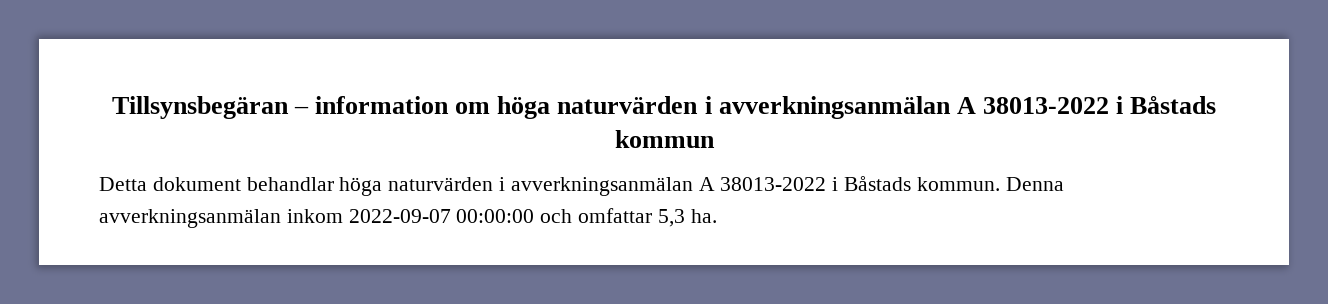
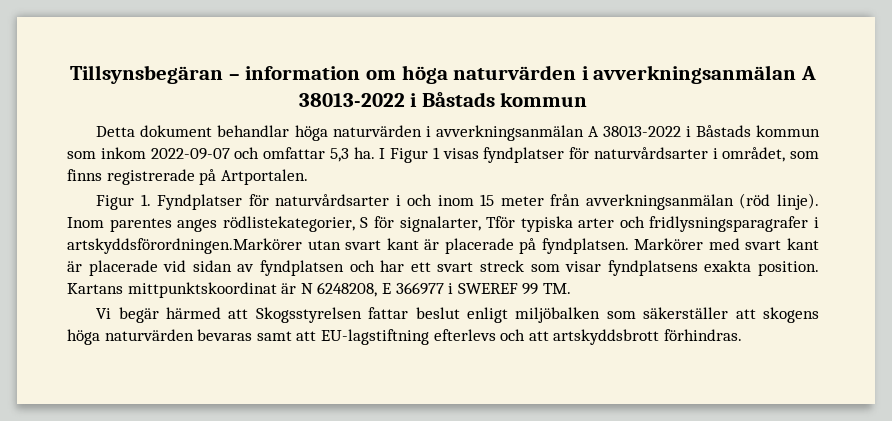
- Detta dokument behandlar höga naturvärden i avverkningsanmälan A 38013-2022 i Båstads kommun. Denna avverkningsanmälan inkom 2022-09-07 00:00:00 och omfattar 5,3 ha.
+ Detta dokument behandlar höga naturvärden i avverkningsanmälan A 38013-2022 i Båstads kommun som inkom 2022-09-07 och omfattar 5,3 ha.
+ I Figur 1 visas fyndplatser för naturvårdsarter i området, som finns registrerade på Artportalen.
+ Figur 1. Fyndplatser för naturvårdsarter i och inom 15 meter från avverkningsanmälan (röd linje). Inom parentes anges rödlistekategorier, S för signalarter, Tför typiska arter och fridlysningsparagrafer i artskyddsförordningen.Markörer utan svart kant är placerade på fyndplatsen. Markörer med svart kant är placerade vid sidan av fyndplatsen och har ett svart streck som visar fyndplatsens exakta position. Kartans mittpunktskoordinat är N 6248208, E 366977 i SWEREF 99 TM.
+ Vi begär härmed att Skogsstyrelsen fattar beslut enligt miljöbalken som säkerställer att skogens höga naturvärden bevaras samt att EU-lagstiftning efterlevs och att artskyddsbrott förhindras.

